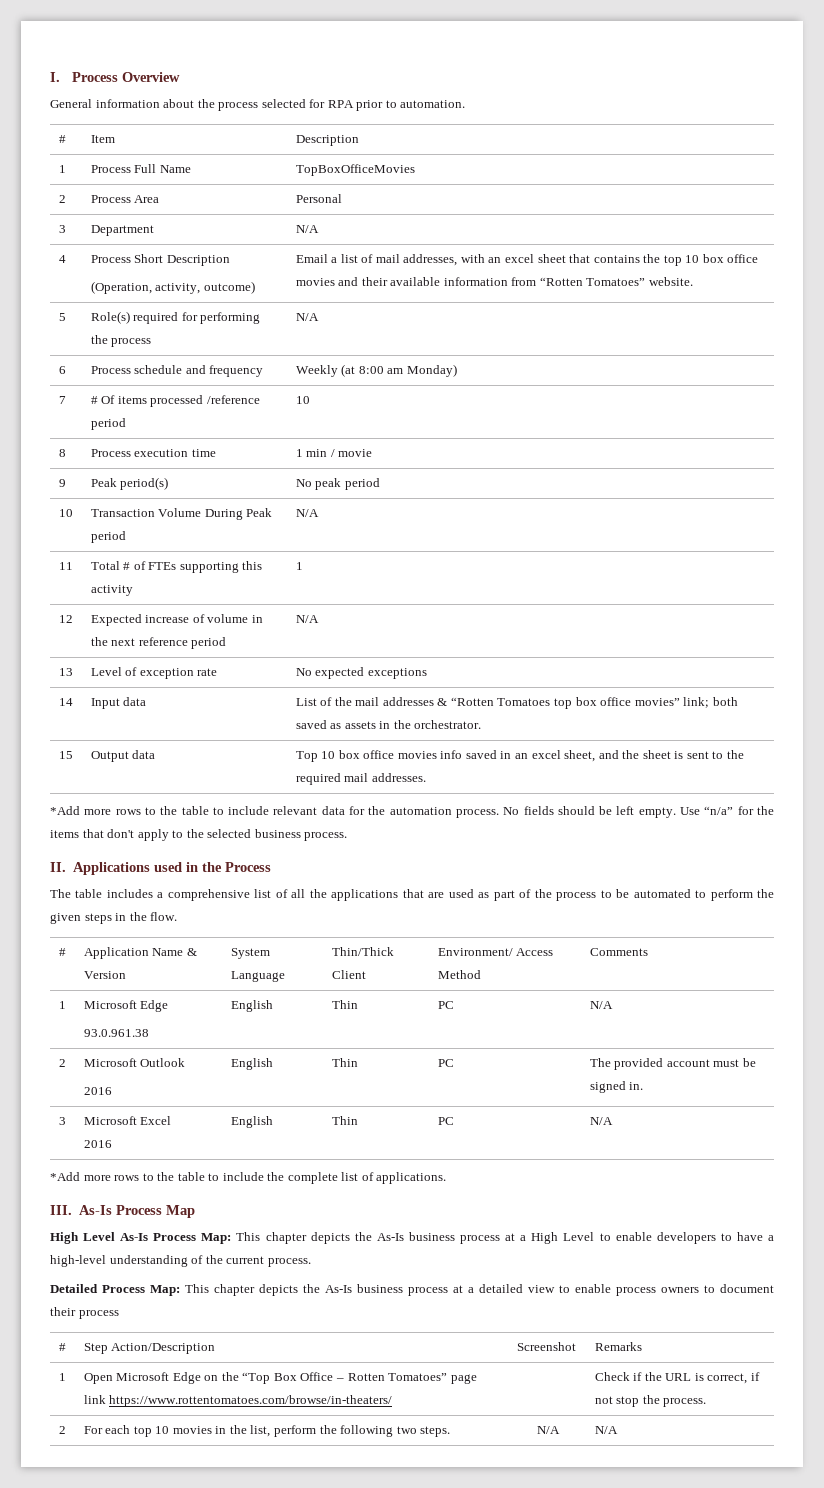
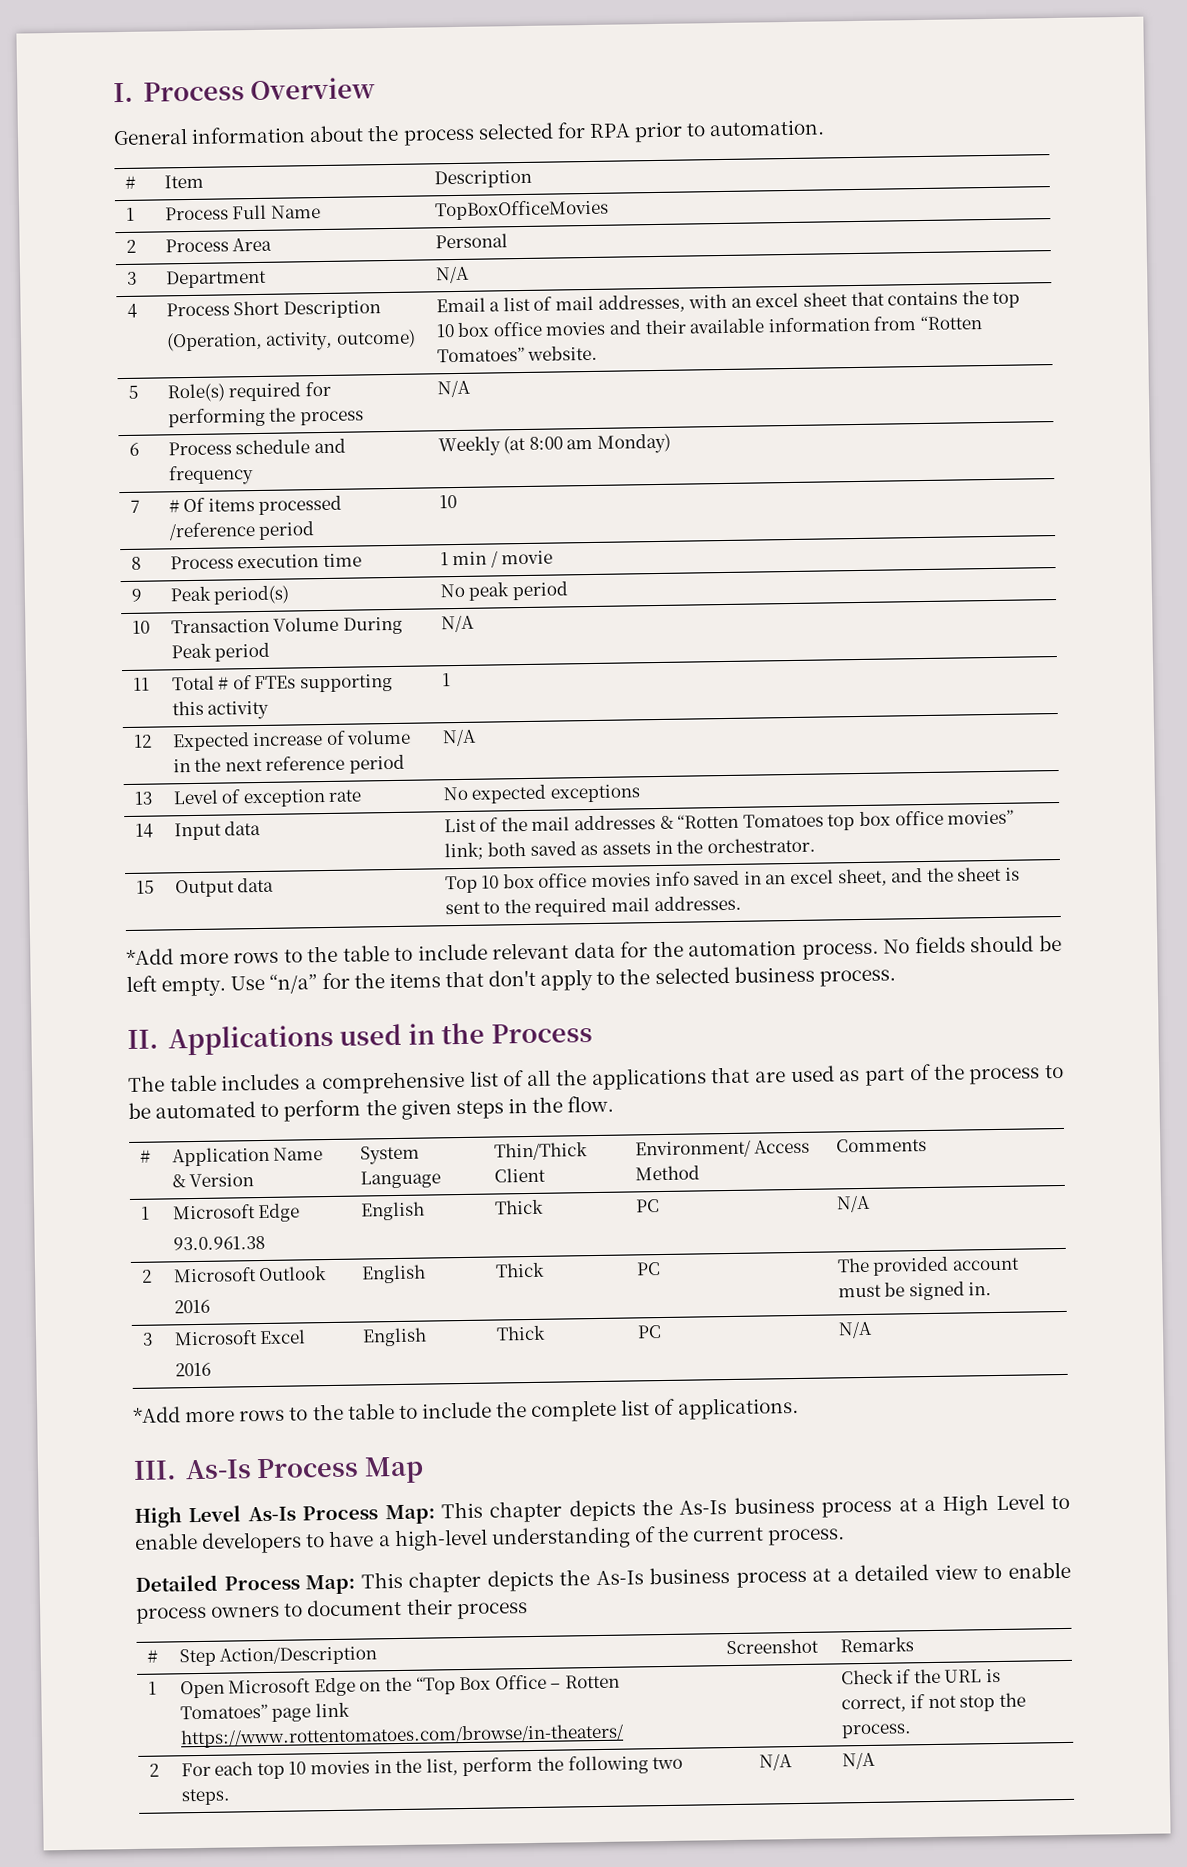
  1 | Microsoft Edge
- 93.0.961.38 | English | Thin | PC | N/A
+ 93.0.961.38 | English | Thick | PC | N/A
  2 | Microsoft Outlook
- 2016 | English | Thin | PC | The provided account must be signed in.
+ 2016 | English | Thick | PC | The provided account must be signed in.
  3 | Microsoft Excel
- 2016 | English | Thin | PC | N/A
+ 2016 | English | Thick | PC | N/A

